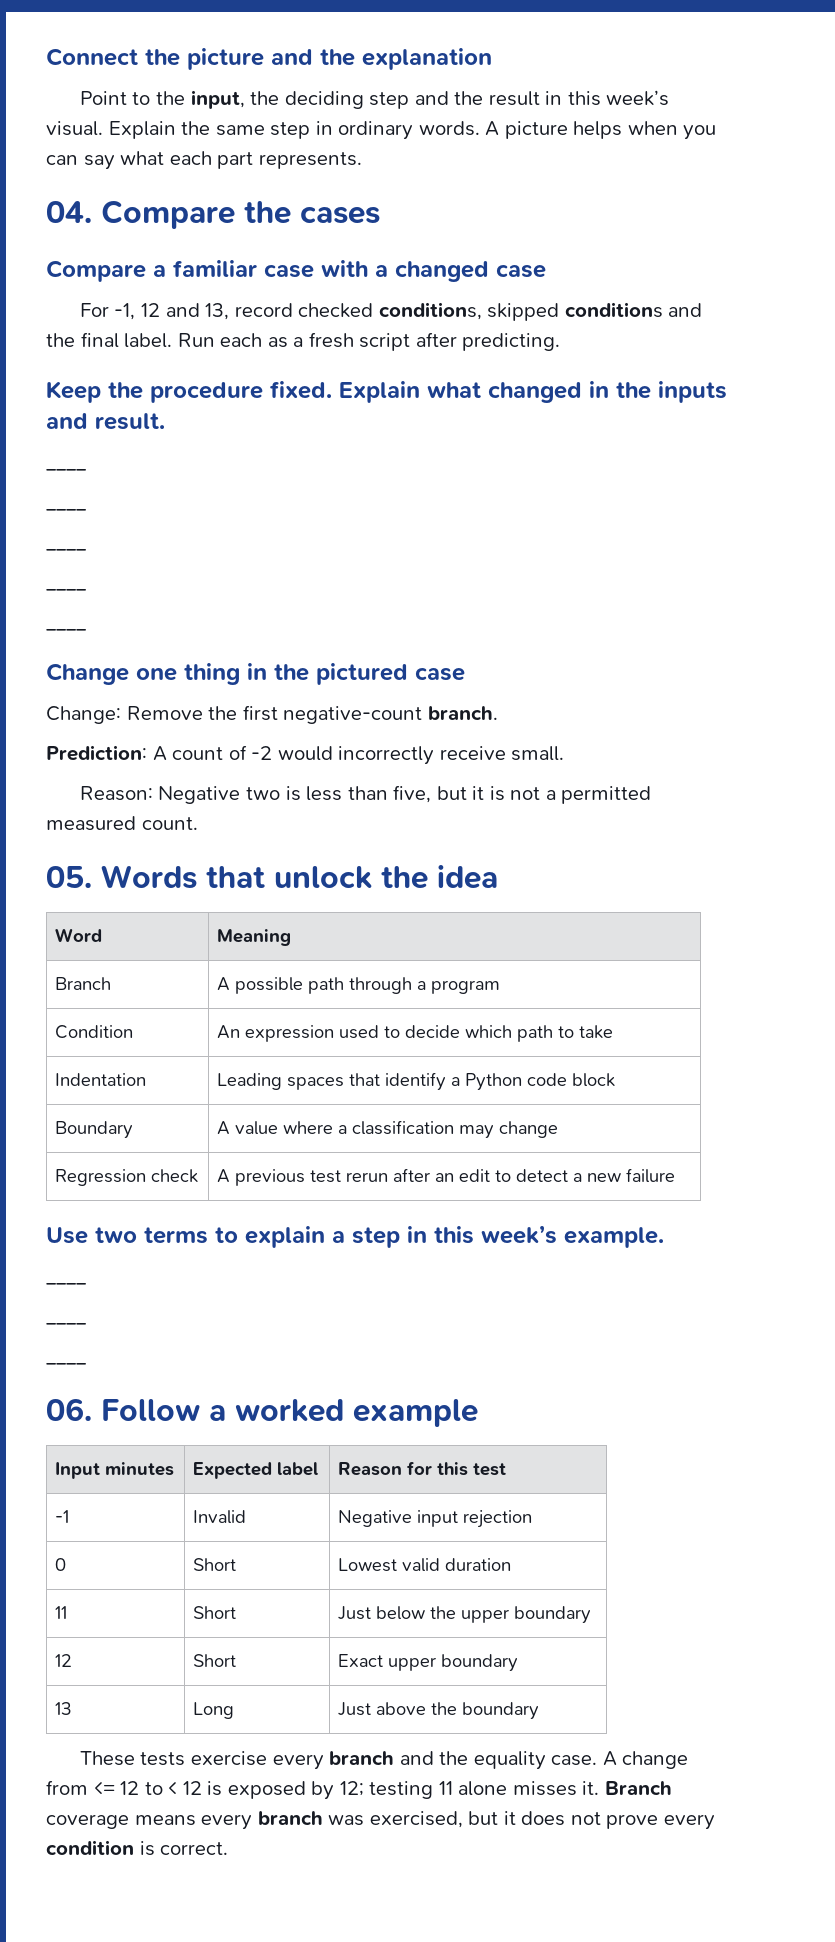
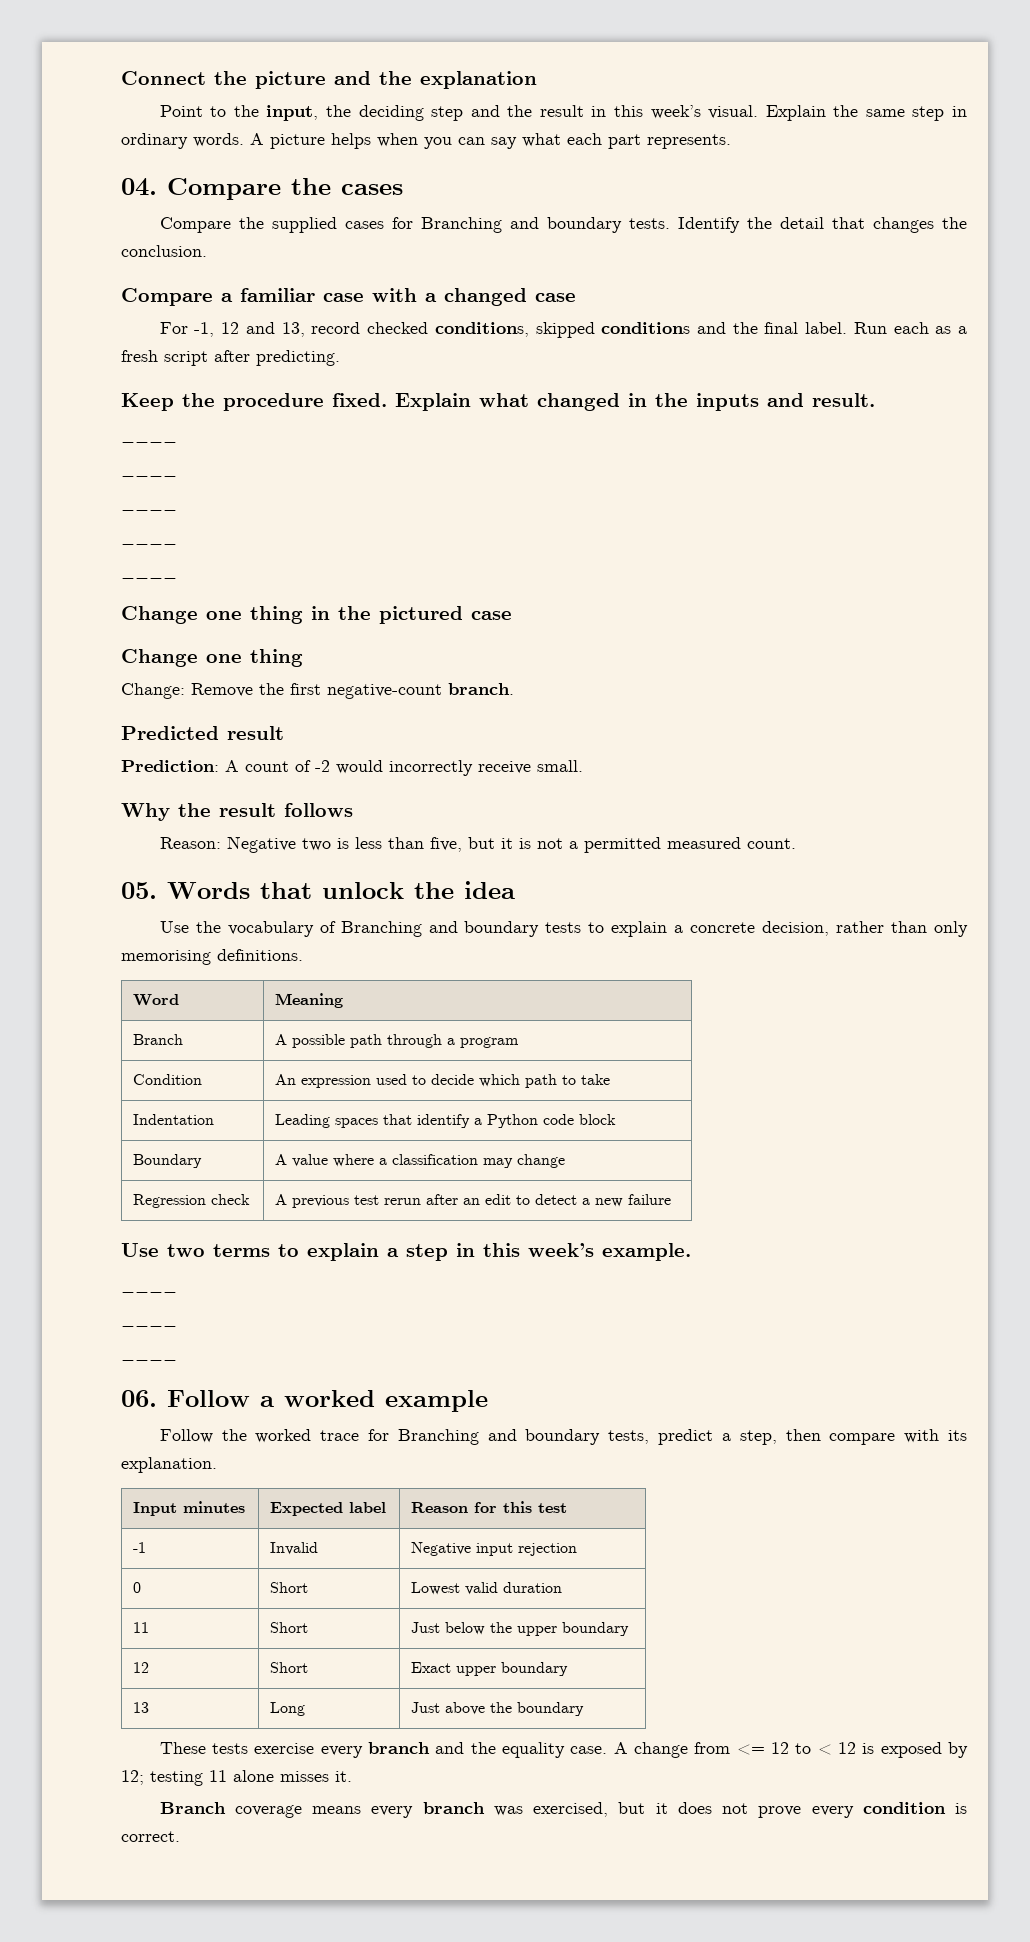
+ Compare the supplied cases for Branching and boundary tests. Identify the detail that changes the conclusion.
  Change one thing in the pictured case
+ Change one thing
+ Predicted result
+ Why the result follows
+ Use the vocabulary of Branching and boundary tests to explain a concrete decision, rather than only memorising definitions.
+ Follow the worked trace for Branching and boundary tests, predict a step, then compare with its explanation.
- A change from <= 12 to < 12 is exposed by 12; testing 11 alone misses it. Branch coverage means every branch was exercised, but it does not prove every condition is correct.
+ A change from <= 12 to < 12 is exposed by 12; testing 11 alone misses it.
+ Branch coverage means every branch was exercised, but it does not prove every condition is correct.

